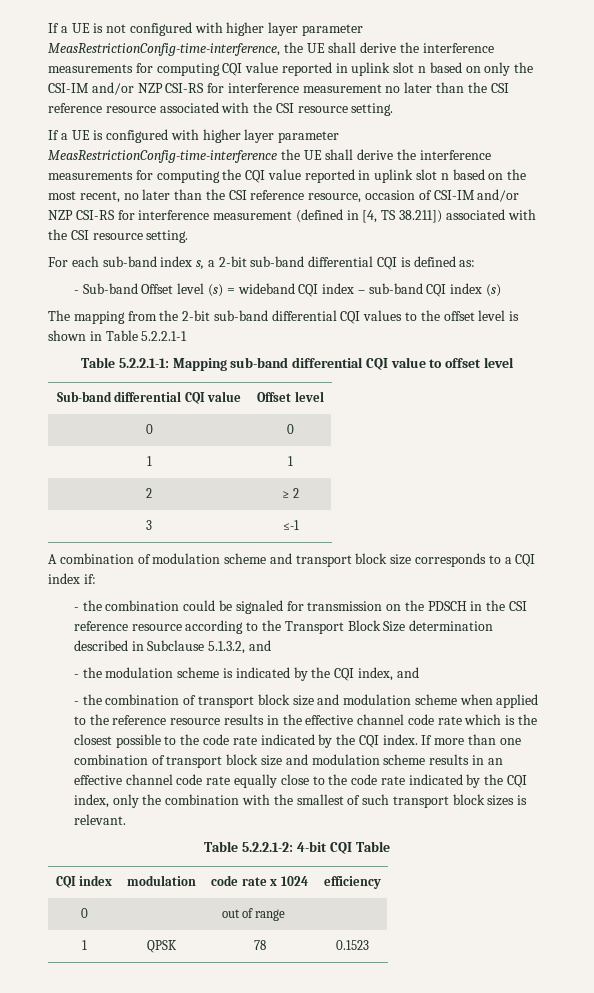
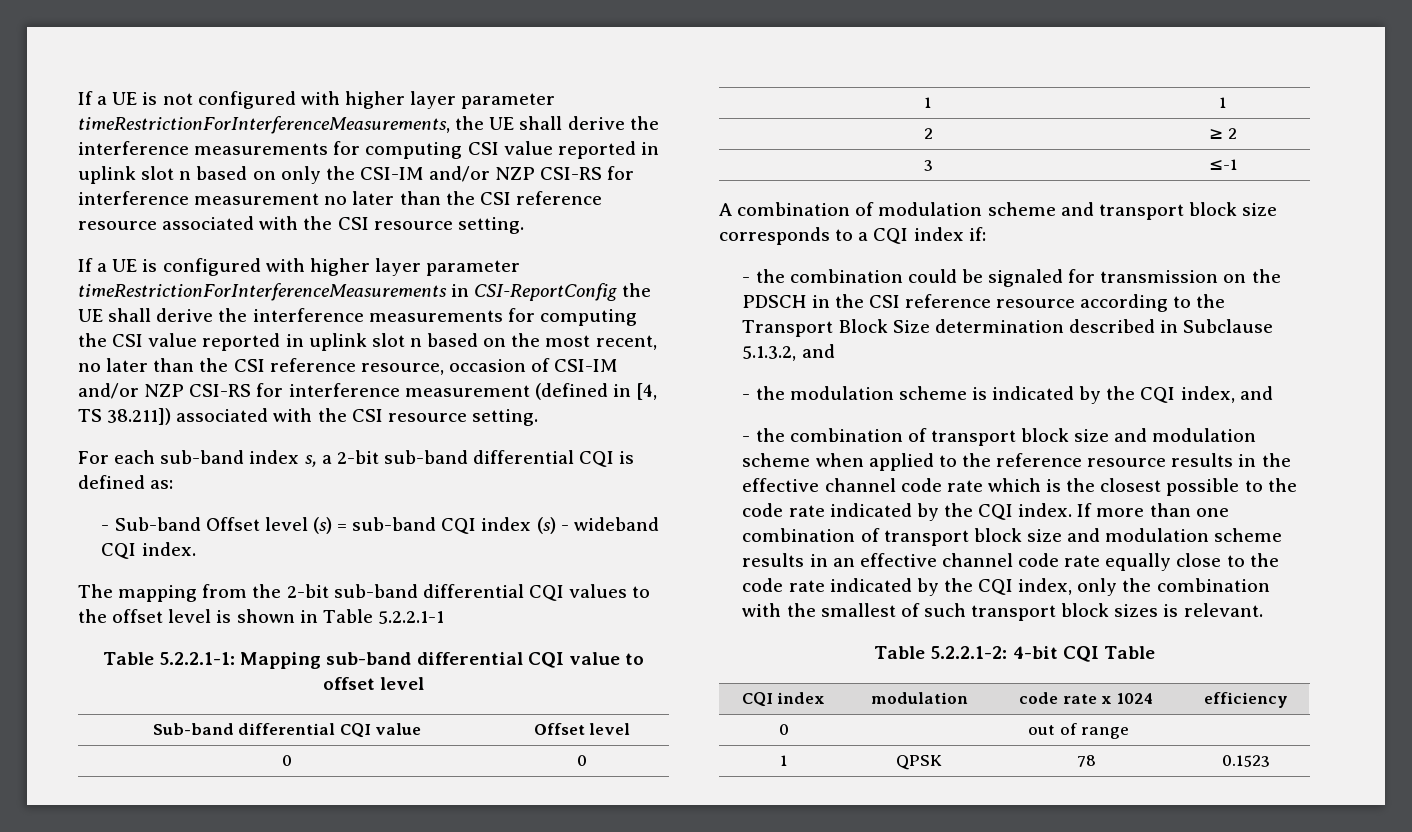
- If a UE is not configured with higher layer parameter MeasRestrictionConfig-time-interference, the UE shall derive the interference measurements for computing CQI value reported in uplink slot n based on only the CSI-IM and/or NZP CSI-RS for interference measurement no later than the CSI reference resource associated with the CSI resource setting.
+ If a UE is not configured with higher layer parameter timeRestrictionForInterferenceMeasurements, the UE shall derive the interference measurements for computing CSI value reported in uplink slot n based on only the CSI-IM and/or NZP CSI-RS for interference measurement no later than the CSI reference resource associated with the CSI resource setting.
- If a UE is configured with higher layer parameter MeasRestrictionConfig-time-interference the UE shall derive the interference measurements for computing the CQI value reported in uplink slot n based on the most recent, no later than the CSI reference resource, occasion of CSI-IM and/or NZP CSI-RS for interference measurement (defined in [4, TS 38.211]) associated with the CSI resource setting.
+ If a UE is configured with higher layer parameter timeRestrictionForInterferenceMeasurements in CSI-ReportConfig the UE shall derive the interference measurements for computing the CSI value reported in uplink slot n based on the most recent, no later than the CSI reference resource, occasion of CSI-IM and/or NZP CSI-RS for interference measurement (defined in [4, TS 38.211]) associated with the CSI resource setting.
- - Sub-band Offset level (s) = wideband CQI index – sub-band CQI index (s)
+ - Sub-band Offset level (s) = sub-band CQI index (s) - wideband CQI index.

